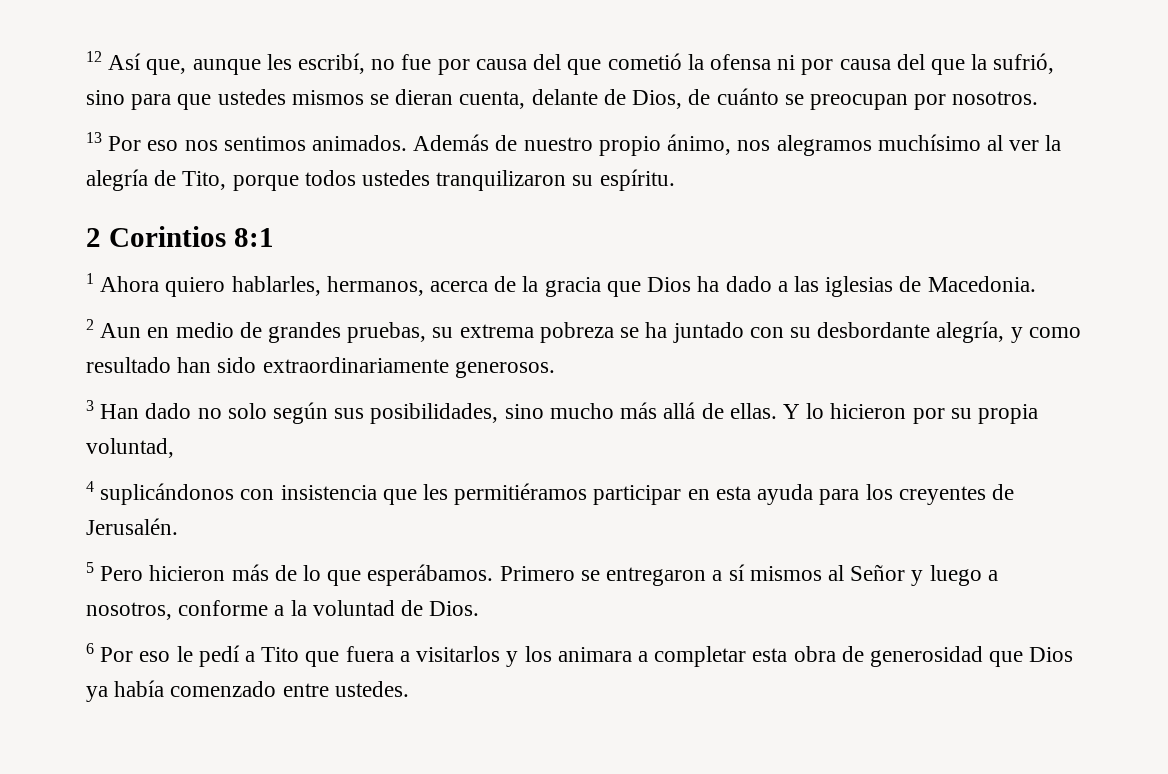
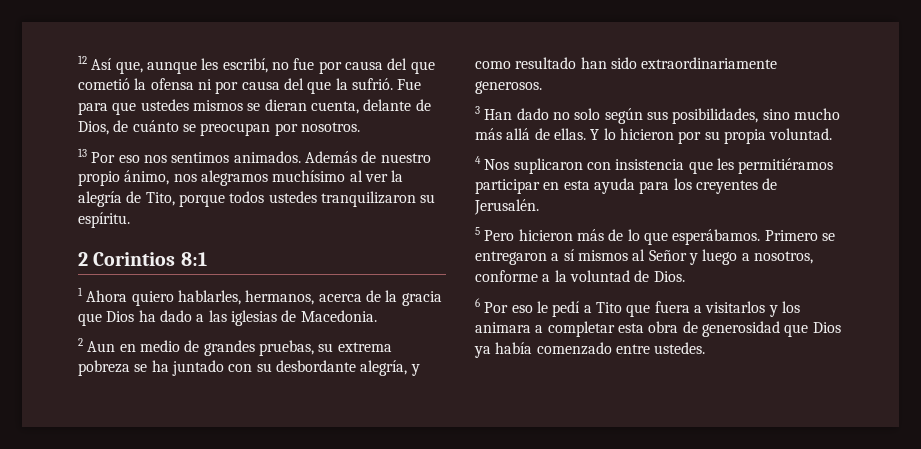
- 12 Así que, aunque les escribí, no fue por causa del que cometió la ofensa ni por causa del que la sufrió, sino para que ustedes mismos se dieran cuenta, delante de Dios, de cuánto se preocupan por nosotros.
+ 12 Así que, aunque les escribí, no fue por causa del que cometió la ofensa ni por causa del que la sufrió. Fue para que ustedes mismos se dieran cuenta, delante de Dios, de cuánto se preocupan por nosotros.
- Y lo hicieron por su propia voluntad,
+ Y lo hicieron por su propia voluntad.
- 4 suplicándonos con insistencia que les permitiéramos participar en esta ayuda para los creyentes de Jerusalén.
+ 4 Nos suplicaron con insistencia que les permitiéramos participar en esta ayuda para los creyentes de Jerusalén.

